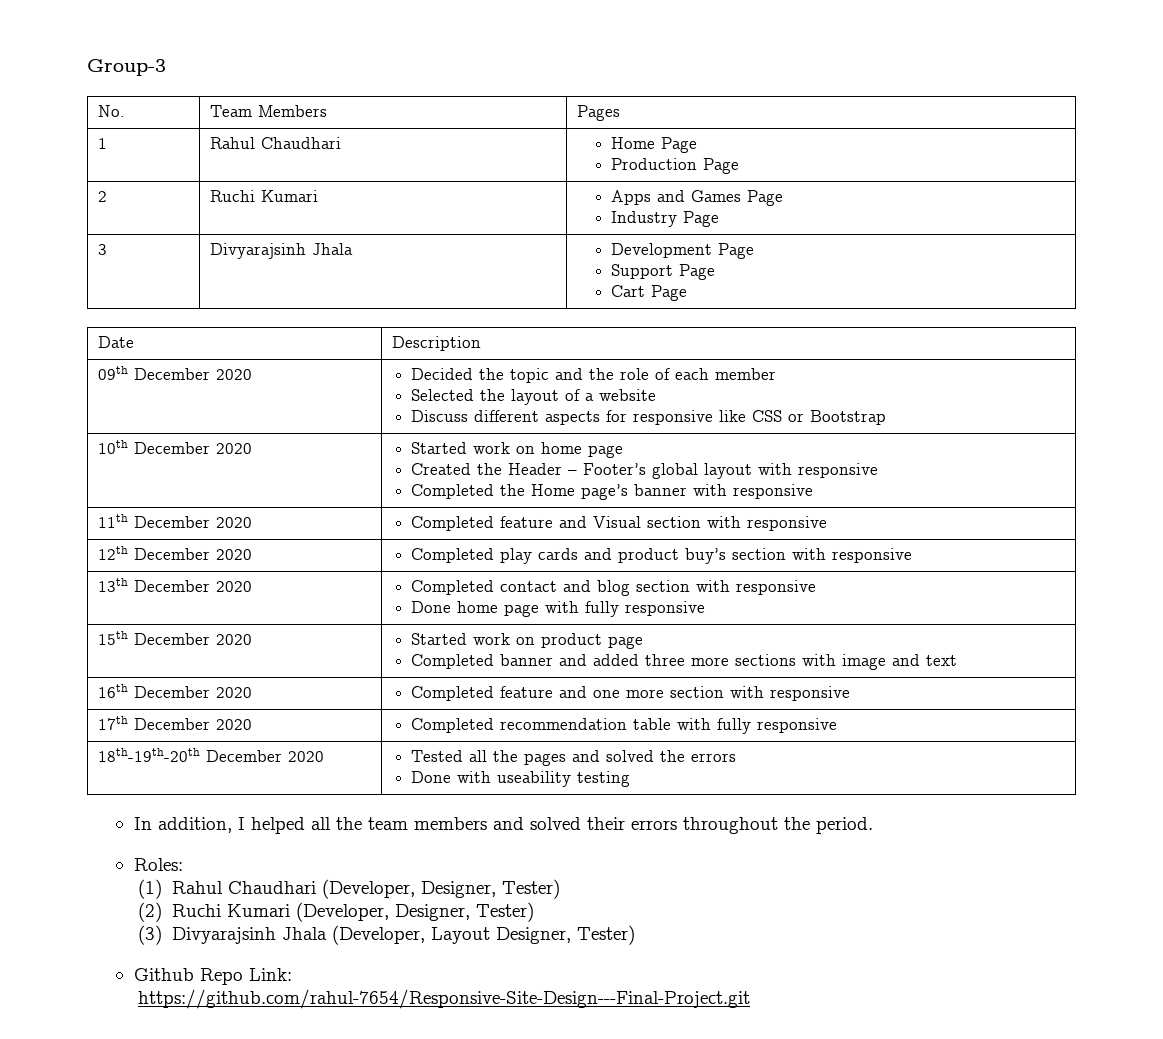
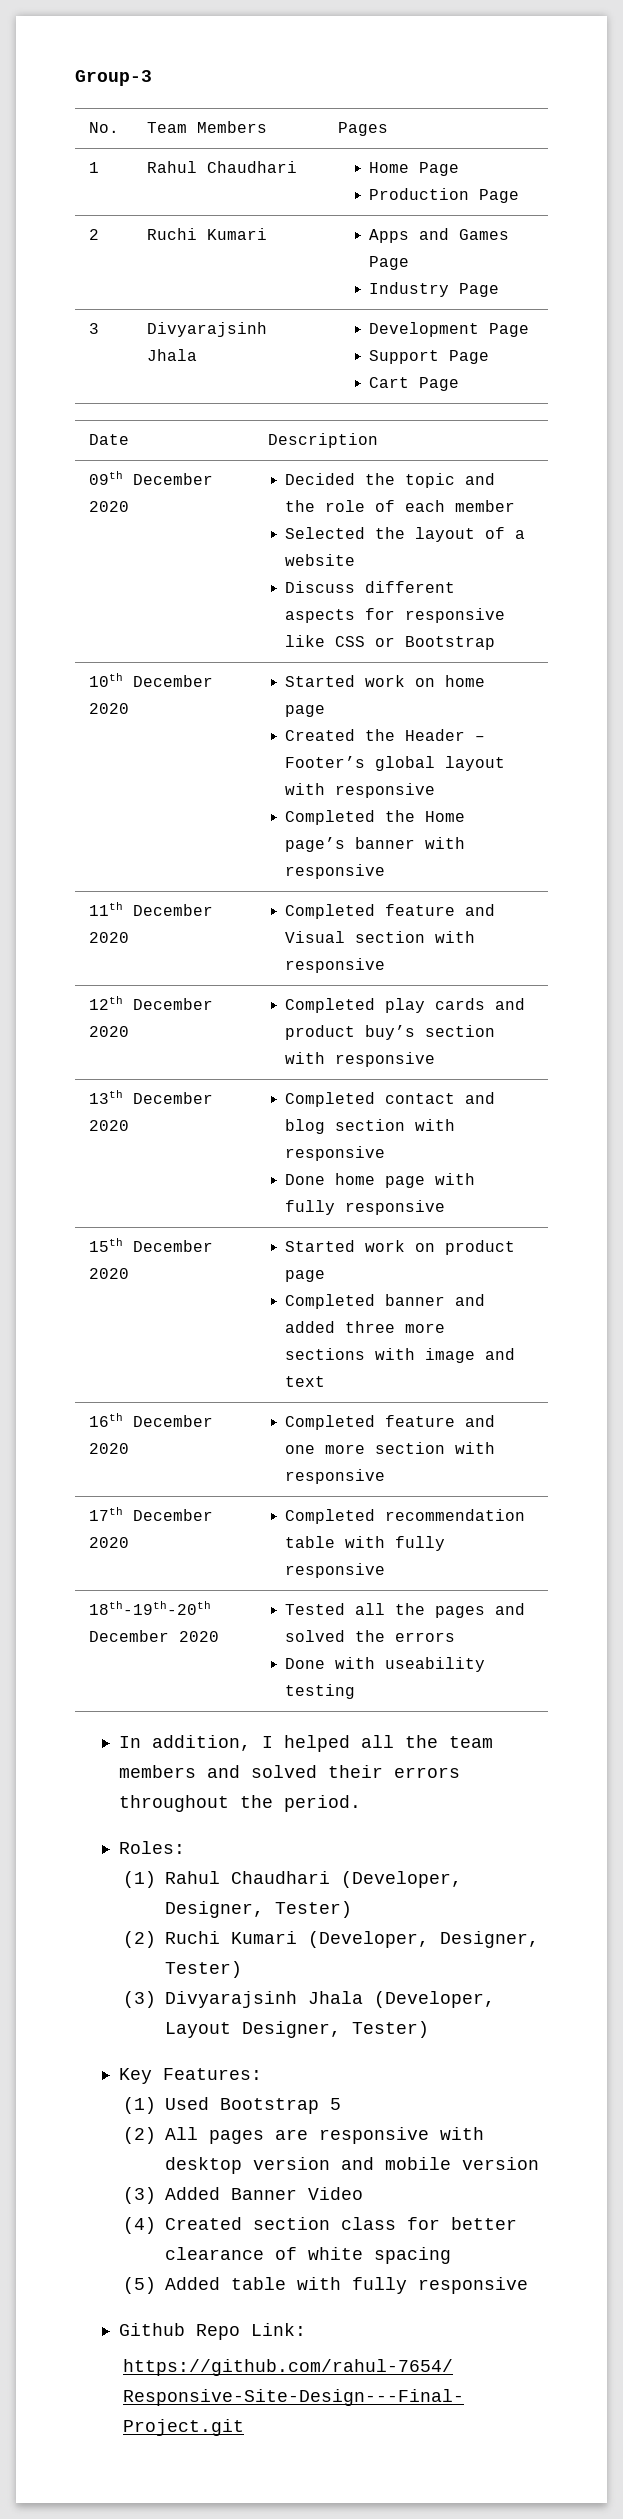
+ Key Features:
+ (1) Used Bootstrap 5
+ (2) All pages are responsive with desktop version and mobile version
+ (3) Added Banner Video
+ (4) Created section class for better clearance of white spacing
+ (5) Added table with fully responsive

